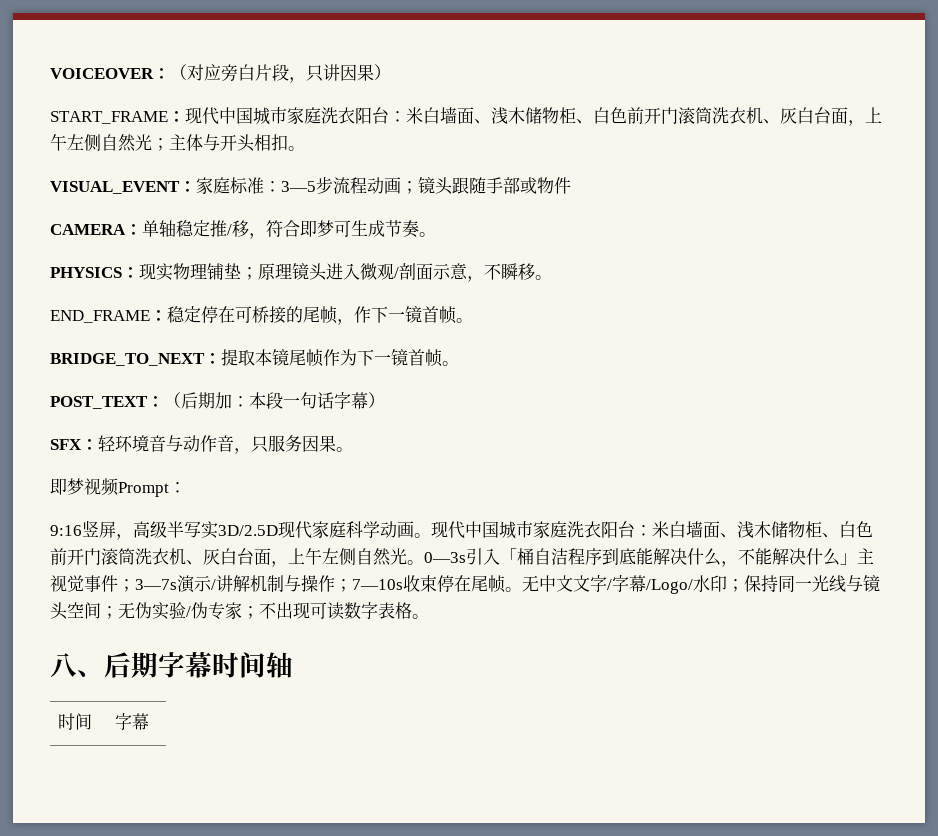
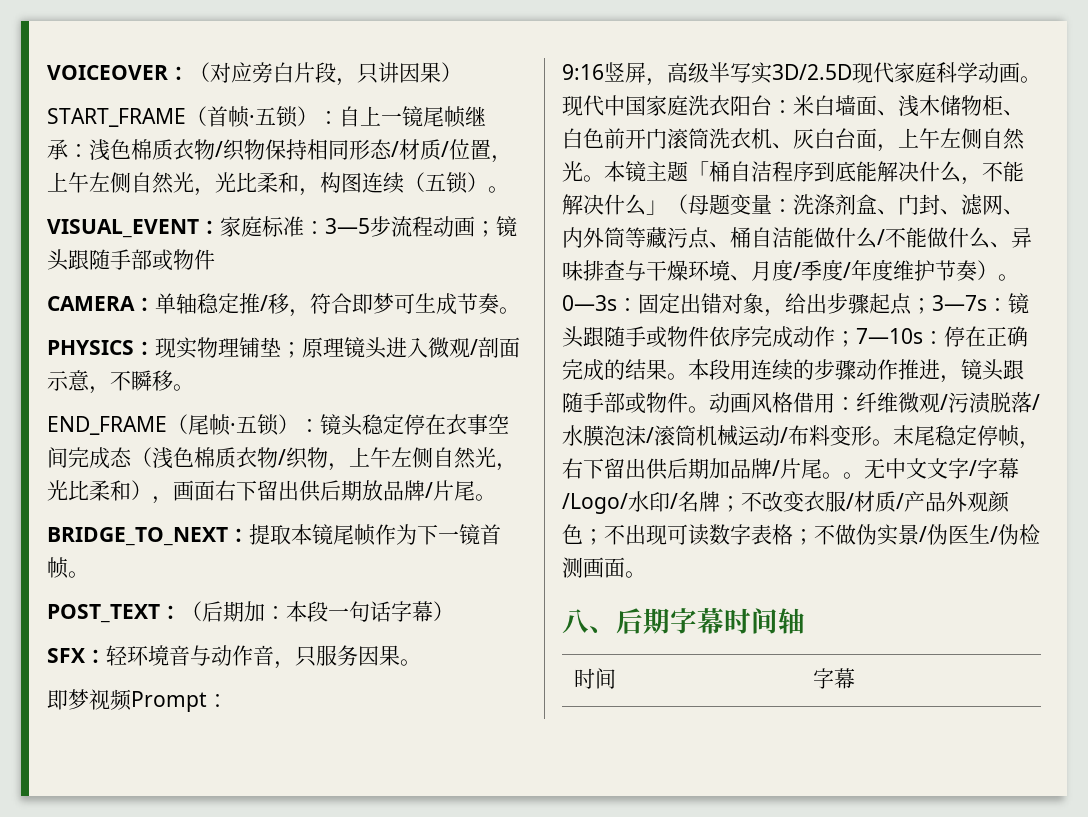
- START_FRAME：现代中国城市家庭洗衣阳台：米白墙面、浅木储物柜、白色前开门滚筒洗衣机、灰白台面，上午左侧自然光；主体与开头相扣。
+ START_FRAME（首帧·五锁）：自上一镜尾帧继承：浅色棉质衣物/织物保持相同形态/材质/位置，上午左侧自然光，光比柔和，构图连续（五锁）。
- END_FRAME：稳定停在可桥接的尾帧，作下一镜首帧。
+ END_FRAME（尾帧·五锁）：镜头稳定停在衣事空间完成态（浅色棉质衣物/织物，上午左侧自然光，光比柔和），画面右下留出供后期放品牌/片尾。
- 现代中国城市家庭洗衣阳台：米白墙面、浅木储物柜、白色前开门滚筒洗衣机、灰白台面，上午左侧自然光。
+ 现代中国家庭洗衣阳台：米白墙面、浅木储物柜、白色前开门滚筒洗衣机、灰白台面，上午左侧自然光。
- 0—3s引入「桶自洁程序到底能解决什么，不能解决什么」主视觉事件；3—7s演示/讲解机制与操作；7—10s收束停在尾帧。
+ 本镜主题「桶自洁程序到底能解决什么，不能解决什么」（母题变量：洗涤剂盒、门封、滤网、内外筒等藏污点、桶自洁能做什么/不能做什么、异味排查与干燥环境、月度/季度/年度维护节奏）。0—3s：固定出错对象，给出步骤起点；3—7s：镜头跟随手或物件依序完成动作；7—10s：停在正确完成的结果。本段用连续的步骤动作推进，镜头跟随手部或物件。动画风格借用：纤维微观/污渍脱落/水膜泡沫/滚筒机械运动/布料变形。末尾稳定停帧，右下留出供后期加品牌/片尾。。
- 无中文文字/字幕/Logo/水印；保持同一光线与镜头空间；无伪实验/伪专家；不出现可读数字表格。
+ 无中文文字/字幕/Logo/水印/名牌；不改变衣服/材质/产品外观颜色；不出现可读数字表格；不做伪实景/伪医生/伪检测画面。

